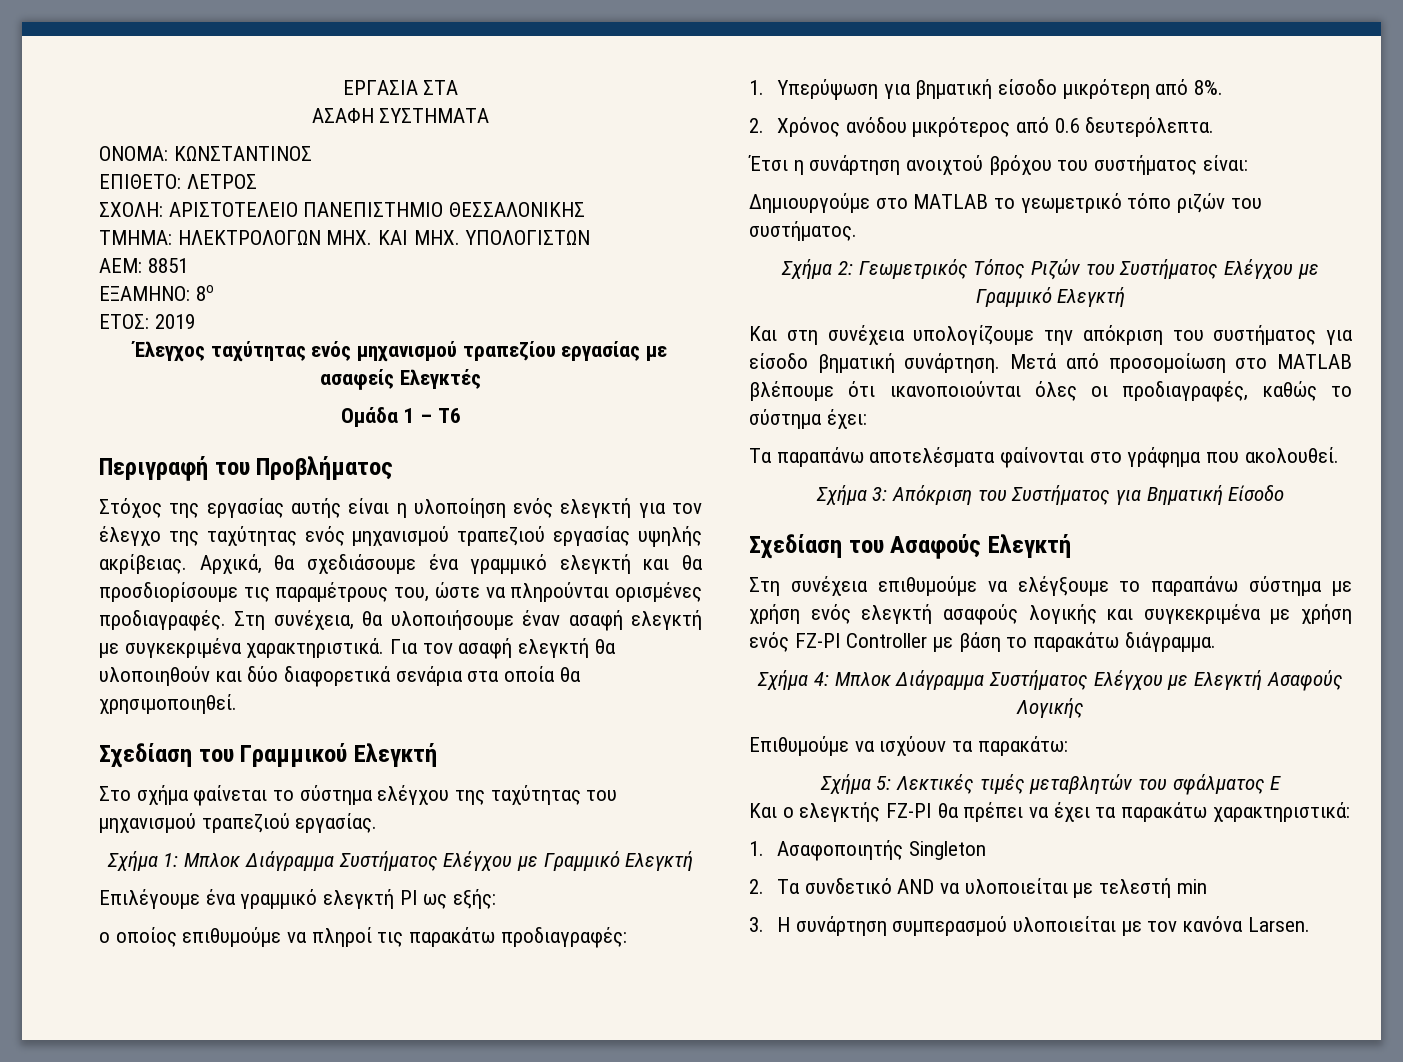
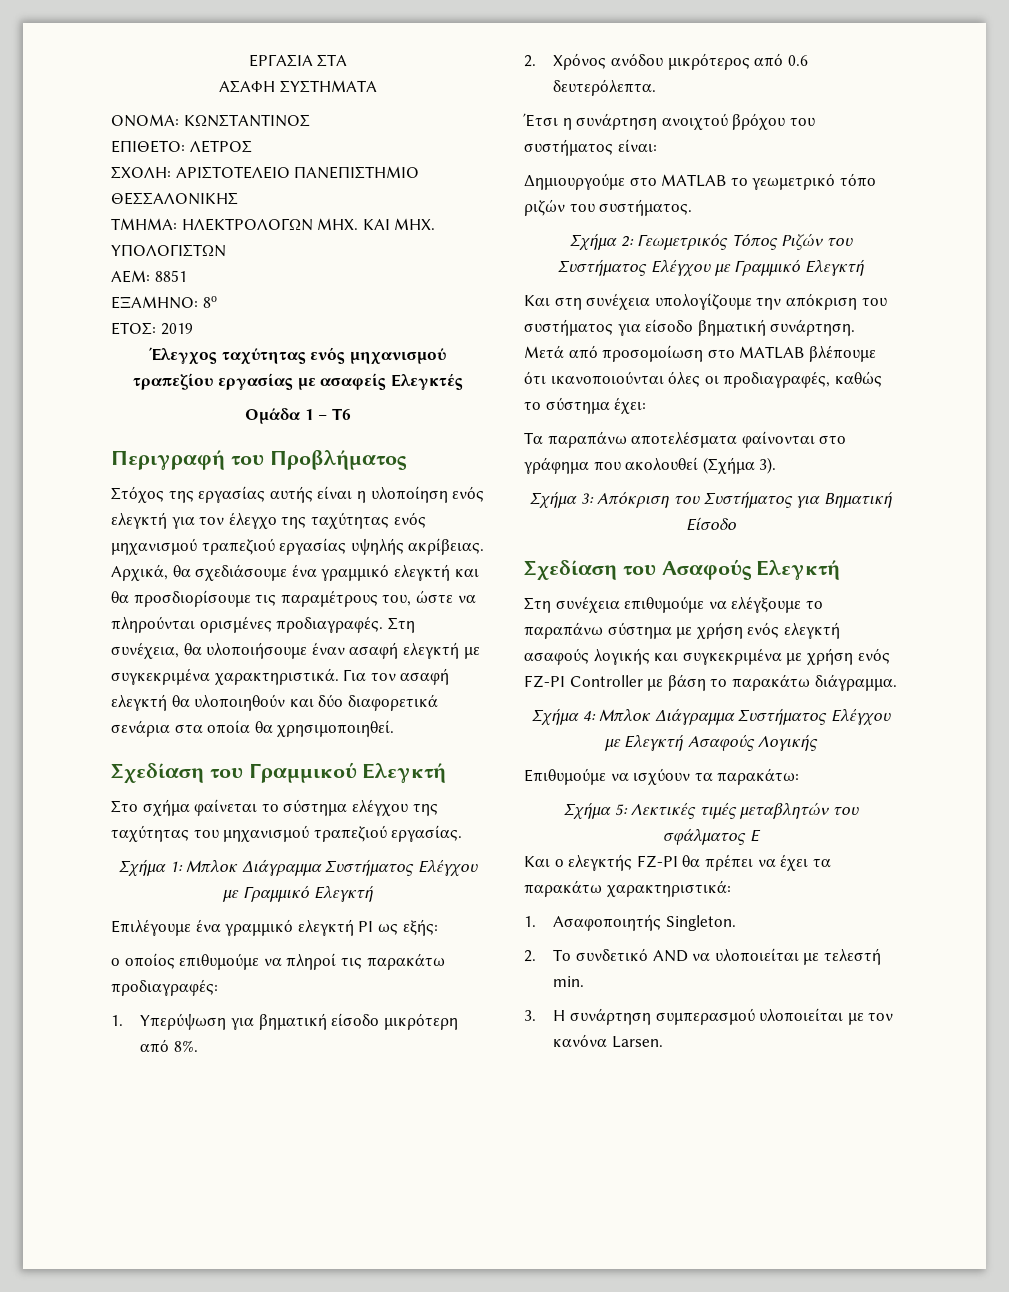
- Τα παραπάνω αποτελέσματα φαίνονται στο γράφημα που ακολουθεί.
+ Τα παραπάνω αποτελέσματα φαίνονται στο γράφημα που ακολουθεί (Σχήμα 3).
- 1. Ασαφοποιητής Singleton
- 2. Τα συνδετικό AND να υλοποιείται με τελεστή min
+ 1. Ασαφοποιητής Singleton.
+ 2. Το συνδετικό AND να υλοποιείται με τελεστή min.

